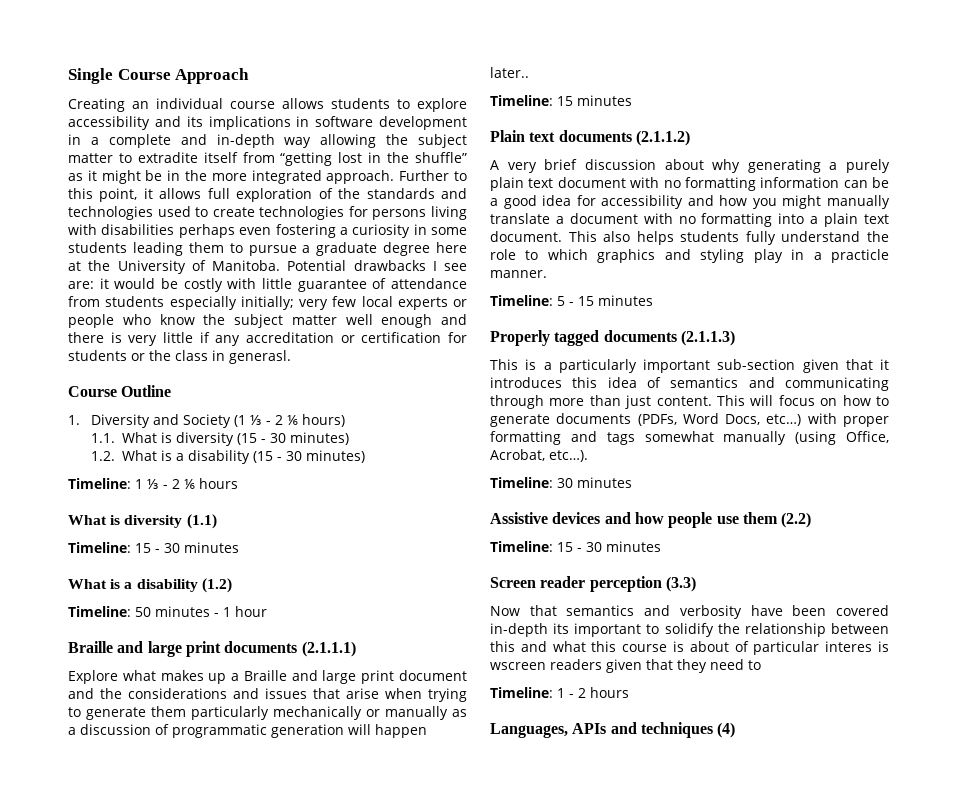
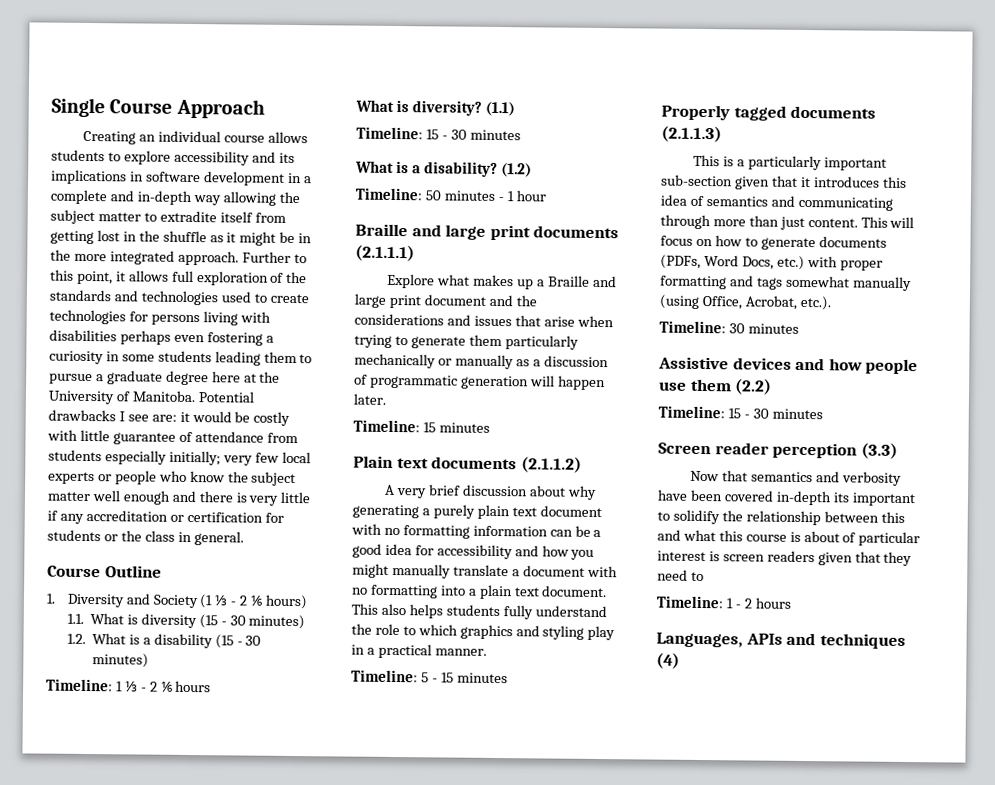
- Creating an individual course allows students to explore accessibility and its implications in software development in a complete and in-depth way allowing the subject matter to extradite itself from “getting lost in the shuffle” as it might be in the more integrated approach.
+ Creating an individual course allows students to explore accessibility and its implications in software development in a complete and in-depth way allowing the subject matter to extradite itself from getting lost in the shuffle as it might be in the more integrated approach.
- Potential drawbacks I see are: it would be costly with little guarantee of attendance from students especially initially; very few local experts or people who know the subject matter well enough and there is very little if any accreditation or certification for students or the class in generasl.
+ Potential drawbacks I see are: it would be costly with little guarantee of attendance from students especially initially; very few local experts or people who know the subject matter well enough and there is very little if any accreditation or certification for students or the class in general.
- What is diversity (1.1)
+ What is diversity? (1.1)
- What is a disability (1.2)
+ What is a disability? (1.2)
- Explore what makes up a Braille and large print document and the considerations and issues that arise when trying to generate them particularly mechanically or manually as a discussion of programmatic generation will happen later..
+ Explore what makes up a Braille and large print document and the considerations and issues that arise when trying to generate them particularly mechanically or manually as a discussion of programmatic generation will happen later.
- This also helps students fully understand the role to which graphics and styling play in a practicle manner.
+ This also helps students fully understand the role to which graphics and styling play in a practical manner.
- This will focus on how to generate documents (PDFs, Word Docs, etc…) with proper formatting and tags somewhat manually (using Office, Acrobat, etc…).
+ This will focus on how to generate documents (PDFs, Word Docs, etc.) with proper formatting and tags somewhat manually (using Office, Acrobat, etc.).
- Now that semantics and verbosity have been covered in-depth its important to solidify the relationship between this and what this course is about of particular interes is wscreen readers given that they need to
+ Now that semantics and verbosity have been covered in-depth its important to solidify the relationship between this and what this course is about of particular interest is screen readers given that they need to

